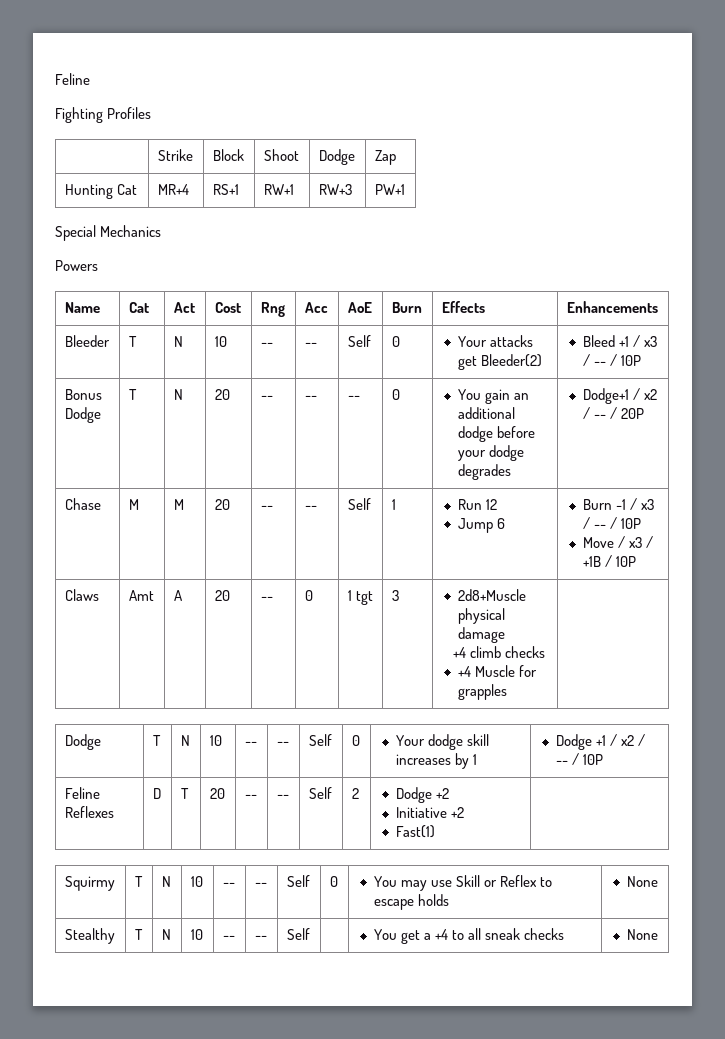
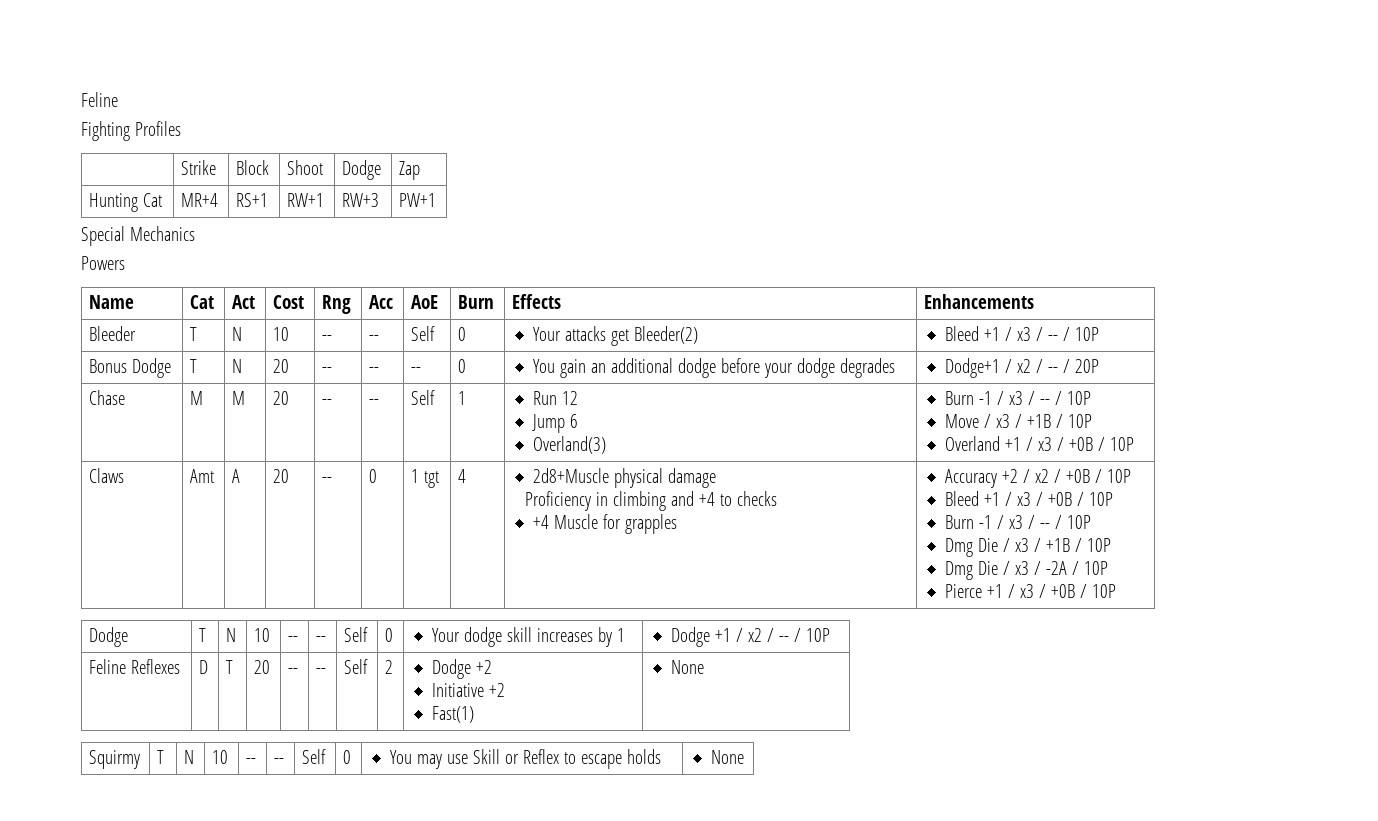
  Chase | M | M | 20 | -- | -- | Self | 1 | Run 12
- Jump 6 | Burn -1 / x3 / -- / 10P
+ Jump 6
+ Overland(3) | Burn -1 / x3 / -- / 10P
  Move / x3 / +1B / 10P
+ Overland +1 / x3 / +0B / 10P
- 3
+ 4
- +4 climb checks
+ Proficiency in climbing and +4 to checks
+ Accuracy +2 / x2 / +0B / 10P
+ Bleed +1 / x3 / +0B / 10P
+ Burn -1 / x3 / -- / 10P
+ Dmg Die / x3 / +1B / 10P
+ Dmg Die / x3 / -2A / 10P
+ Pierce +1 / x3 / +0B / 10P
  Feline Reflexes | D | T | 20 | -- | -- | Self | 2 | Dodge +2
  Initiative +2
- Fast(1) |
+ Fast(1) | None
- Stealthy | T | N | 10 | -- | -- | Self | | You get a +4 to all sneak checks | None

